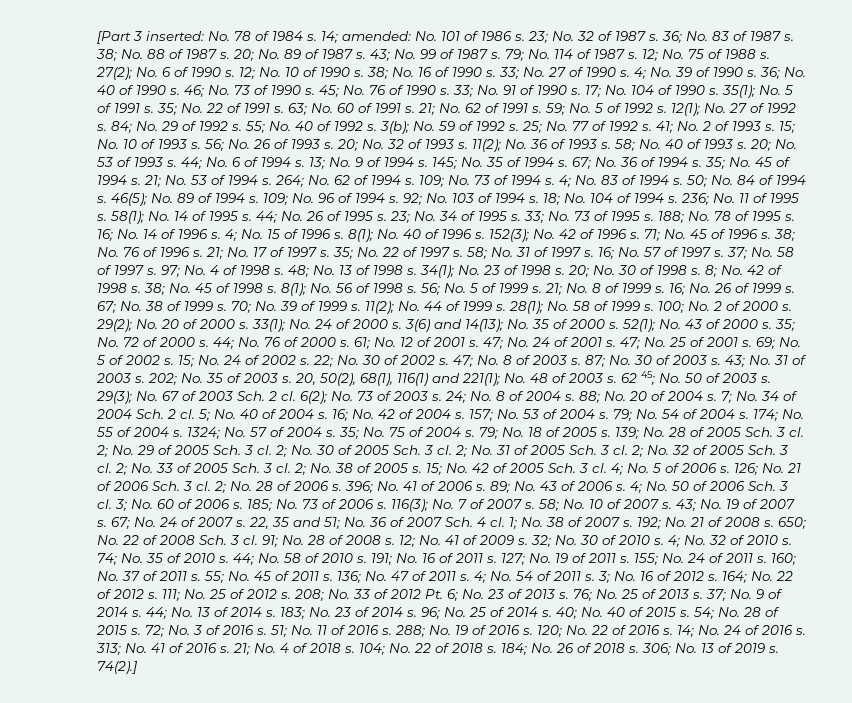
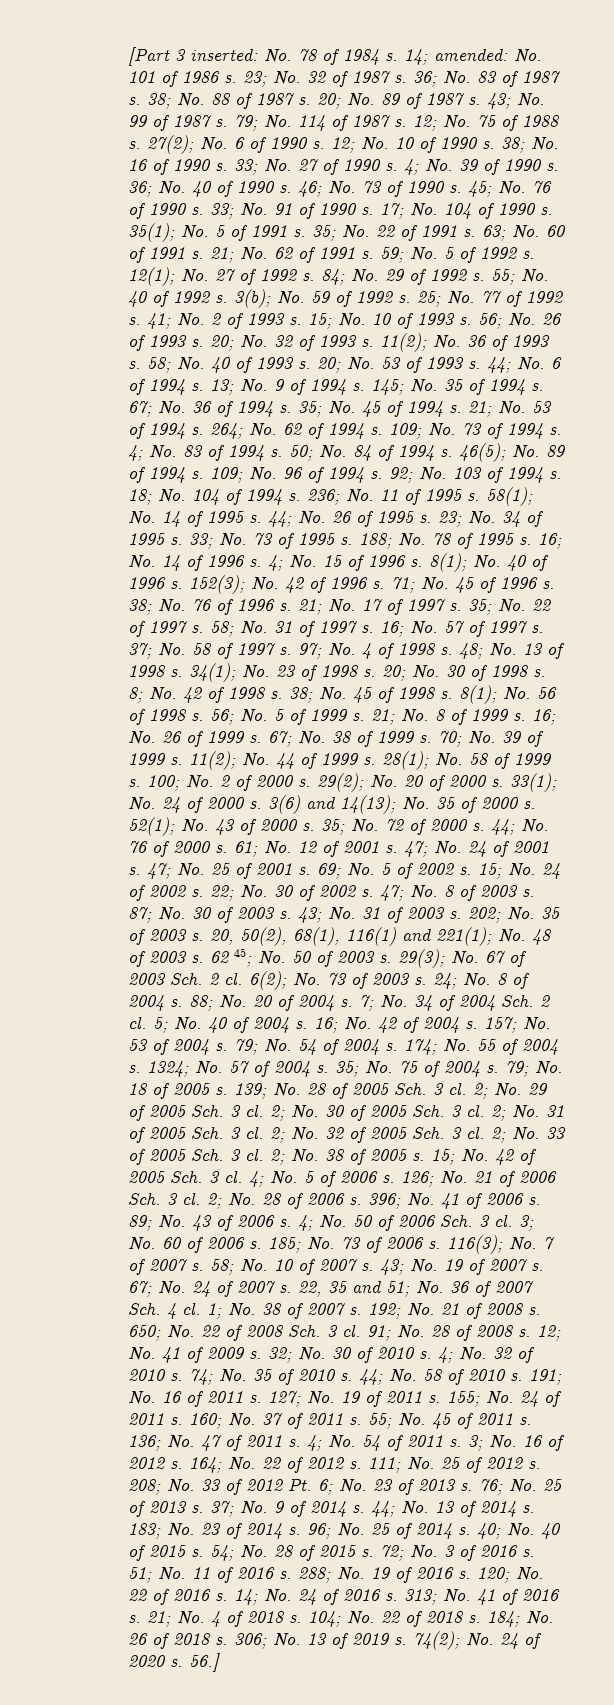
- 74(2).]
+ 74(2); No. 24 of 2020 s. 56.]

